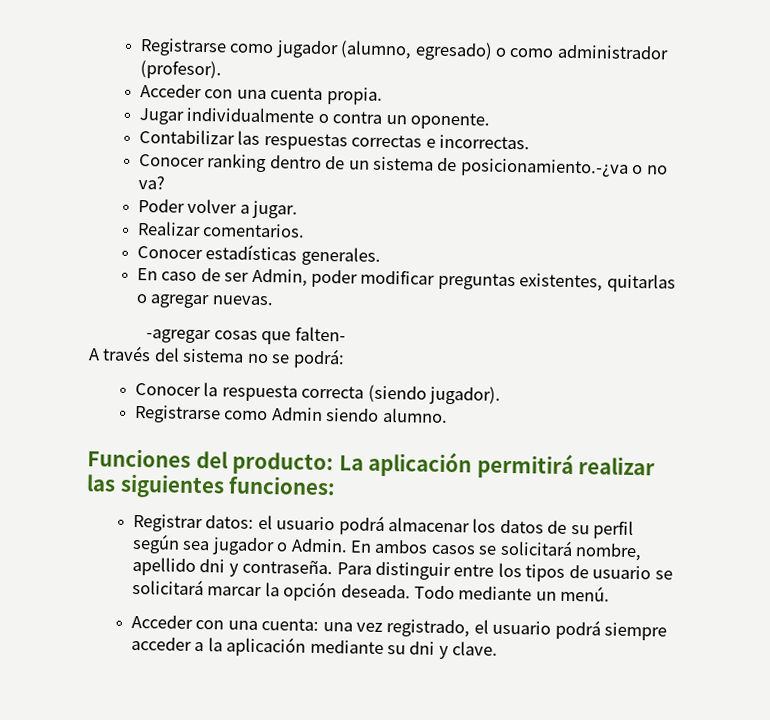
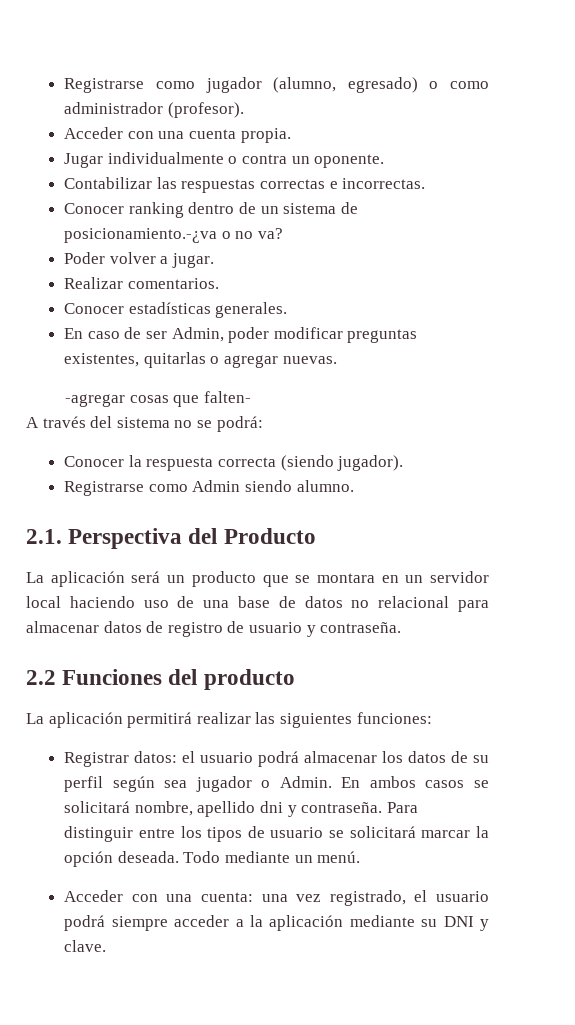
- Funciones del producto: La aplicación permitirá realizar las siguientes funciones:
+ 2.1. Perspectiva del Producto
+ La aplicación será un producto que se montara en un servidor local haciendo uso de una base de datos no relacional para almacenar datos de registro de usuario y contraseña.
+ 2.2 Funciones del producto
+ La aplicación permitirá realizar las siguientes funciones:
- Acceder con una cuenta: una vez registrado, el usuario podrá siempre acceder a la aplicación mediante su dni y clave.
+ Acceder con una cuenta: una vez registrado, el usuario podrá siempre acceder a la aplicación mediante su DNI y clave.

